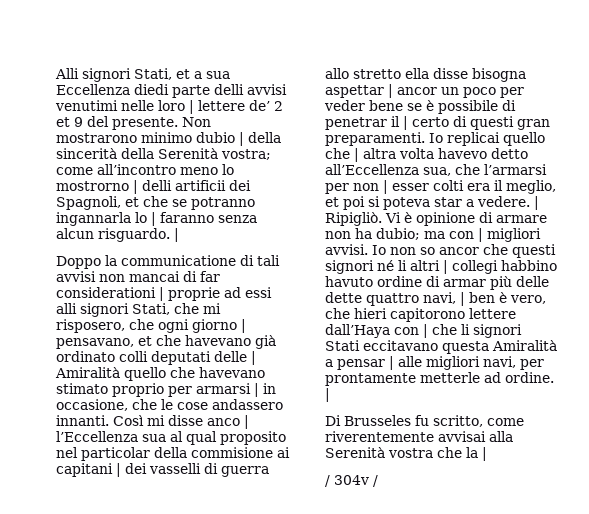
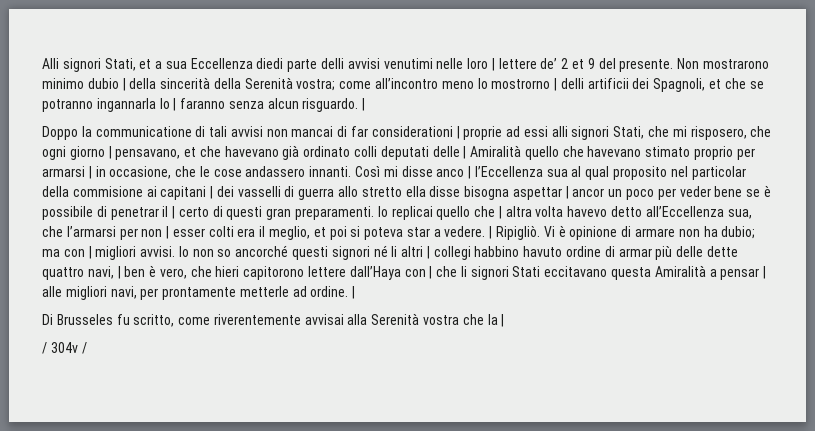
- Io non so ancor che questi signori né li altri | collegi habbino havuto ordine di armar più delle dette quattro navi, | ben è vero, che hieri capitorono lettere dall’Haya con | che li signori Stati eccitavano questa Amiralità a pensar | alle migliori navi, per prontamente metterle ad ordine.
+ Io non so ancorché questi signori né li altri | collegi habbino havuto ordine di armar più delle dette quattro navi, | ben è vero, che hieri capitorono lettere dall’Haya con | che li signori Stati eccitavano questa Amiralità a pensar | alle migliori navi, per prontamente metterle ad ordine.

